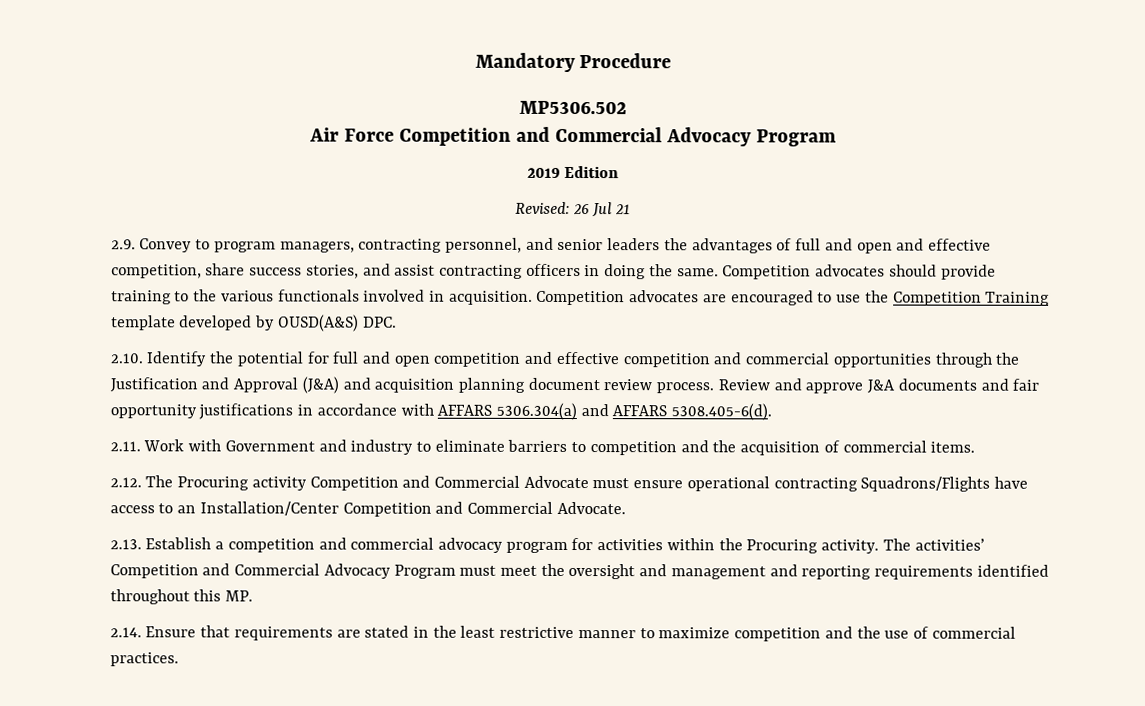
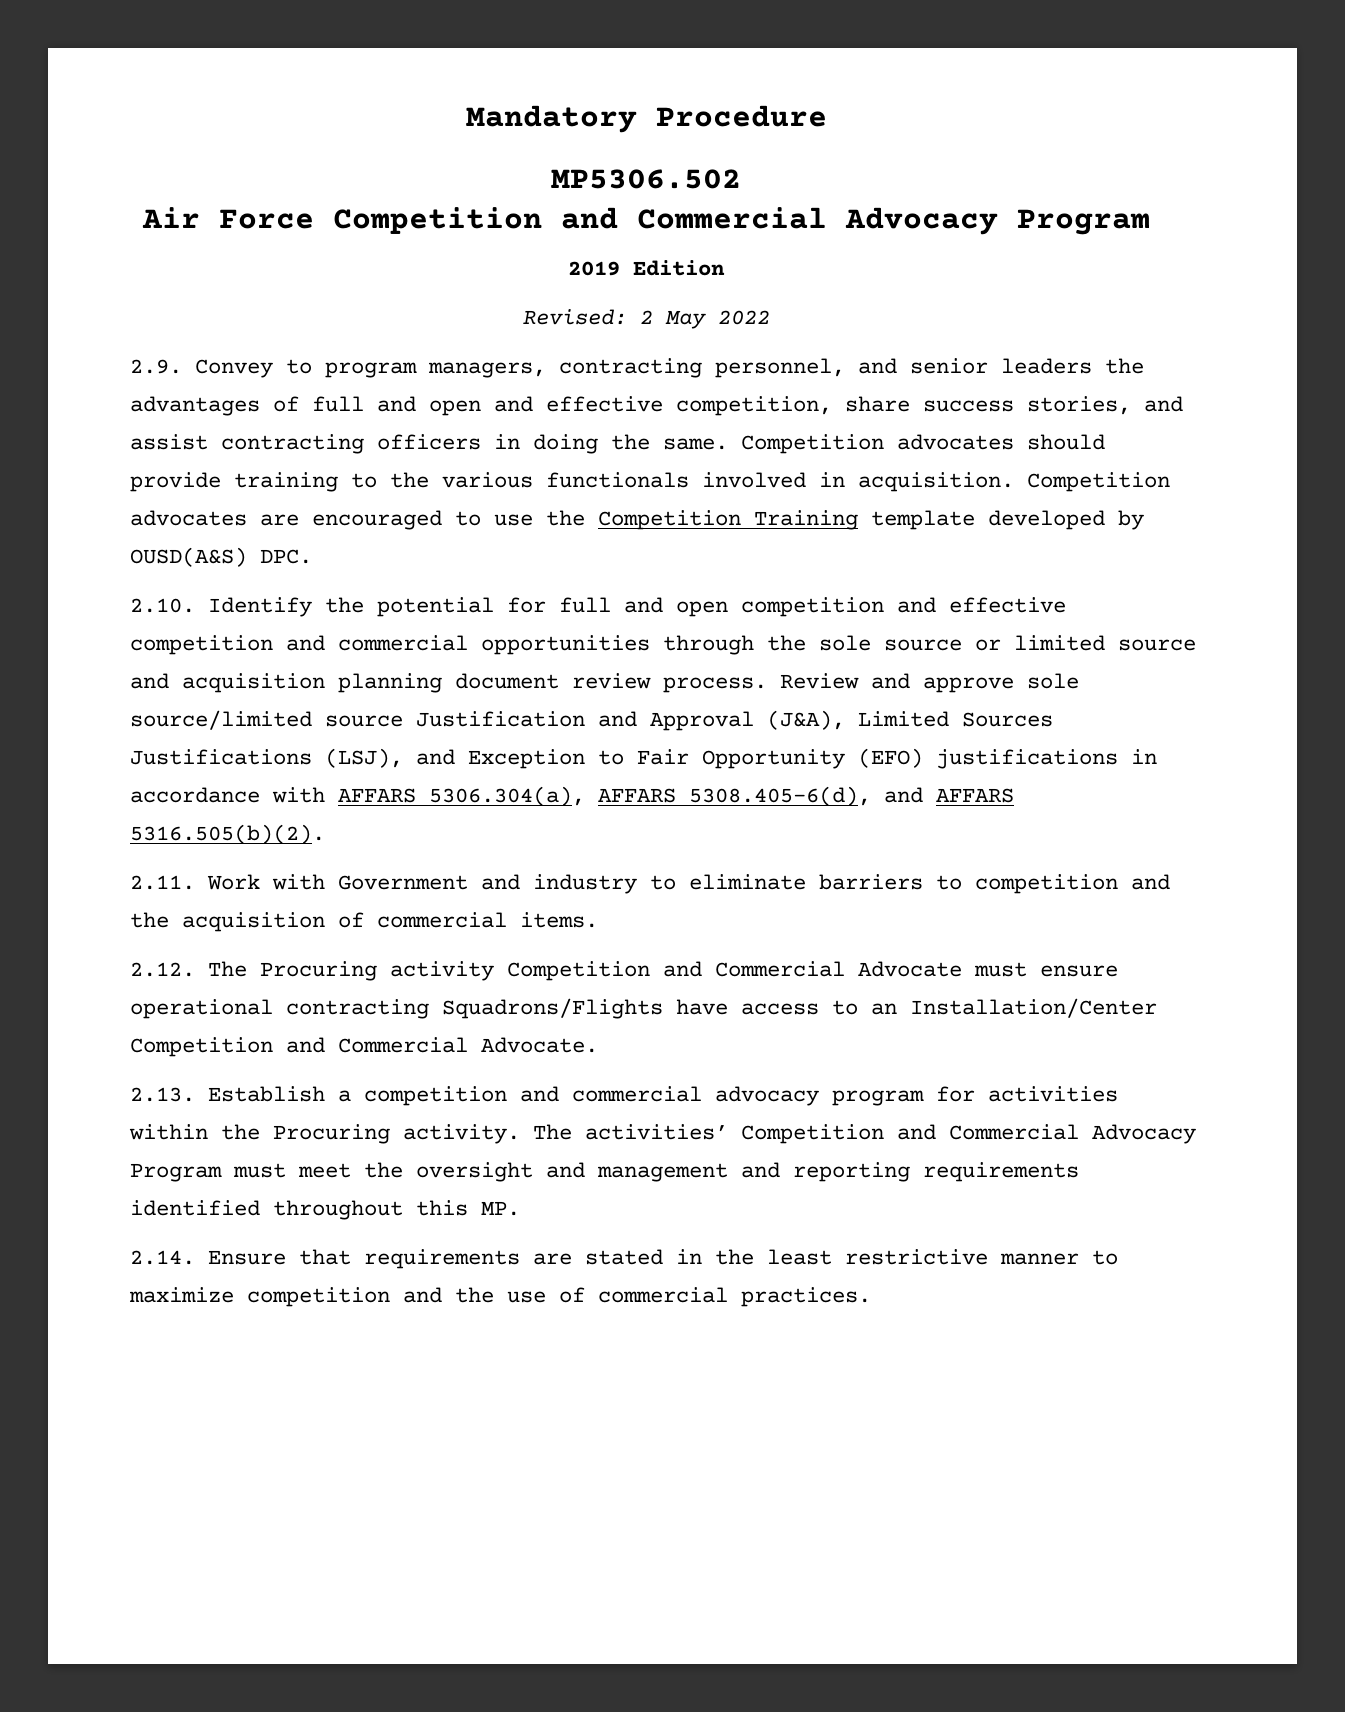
- Revised: 26 Jul 21
+ Revised: 2 May 2022
- 2.10. Identify the potential for full and open competition and effective competition and commercial opportunities through the Justification and Approval (J&A) and acquisition planning document review process.
+ 2.10. Identify the potential for full and open competition and effective competition and commercial opportunities through the sole source or limited source and acquisition planning document review process.
- Review and approve J&A documents and fair opportunity justifications in accordance with AFFARS 5306.304(a) and AFFARS 5308.405-6(d).
+ Review and approve sole source/limited source Justification and Approval (J&A), Limited Sources Justifications (LSJ), and Exception to Fair Opportunity (EFO) justifications in accordance with AFFARS 5306.304(a), AFFARS 5308.405-6(d), and AFFARS 5316.505(b)(2).

